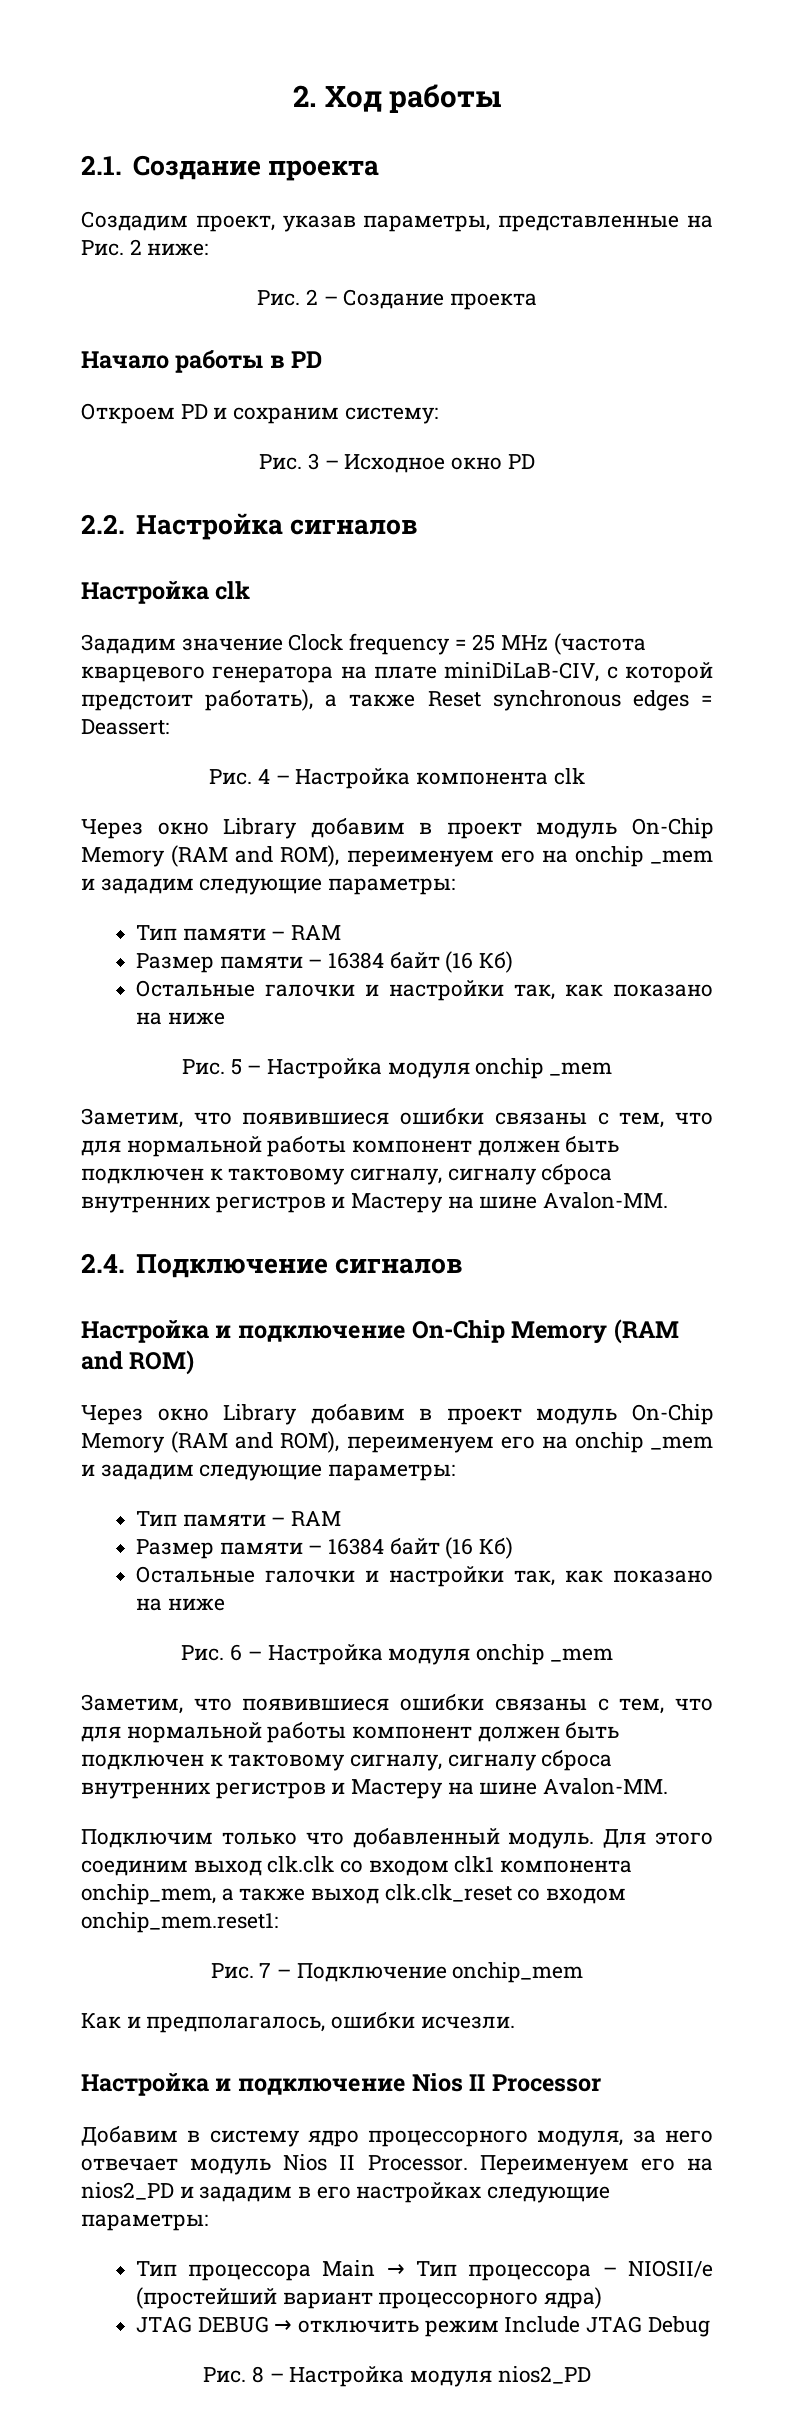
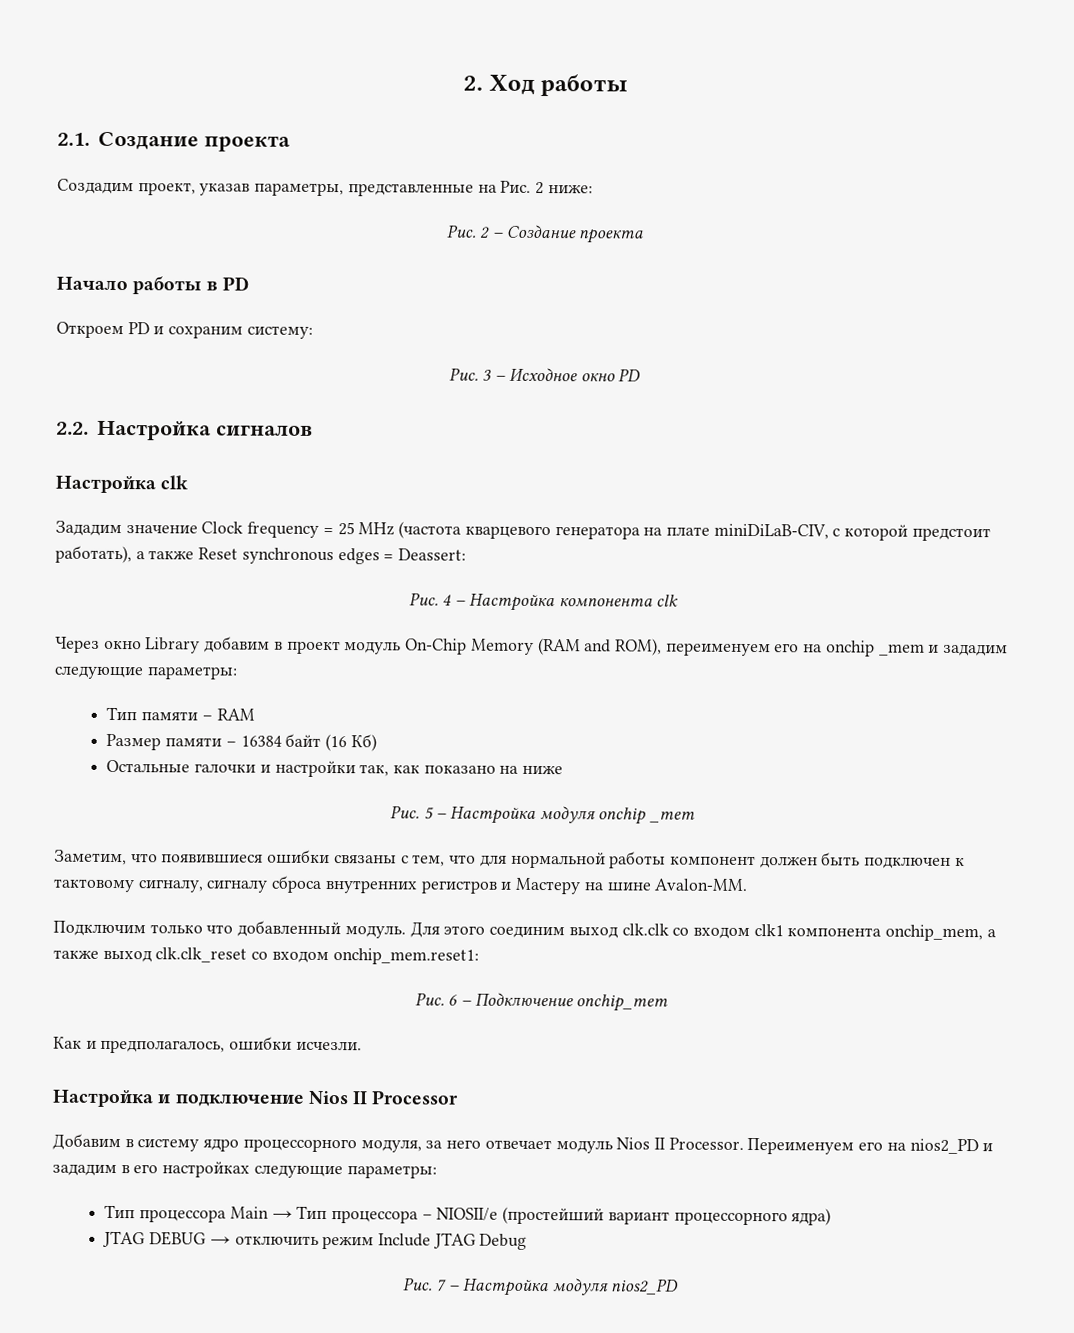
- 2.4. Подключение сигналов
- Настройка и подключение On-Chip Memory (RAM and ROM)
- Через окно Library добавим в проект модуль On-Chip Memory (RAM and ROM), переименуем его на onchip _mem и зададим следующие параметры:
- Тип памяти – RAM
- Размер памяти – 16384 байт (16 Кб)
- Остальные галочки и настройки так, как показано на ниже
- Рис. 6 – Настройка модуля onchip _mem
- Заметим, что появившиеся ошибки связаны с тем, что для нормальной работы компонент должен быть подключен к тактовому сигналу, сигналу сброса внутренних регистров и Мастеру на шине Avalon-ММ.
- Рис. 7 – Подключение onchip_mem
+ Рис. 6 – Подключение onchip_mem
- Рис. 8 – Настройка модуля nios2_PD
+ Рис. 7 – Настройка модуля nios2_PD

